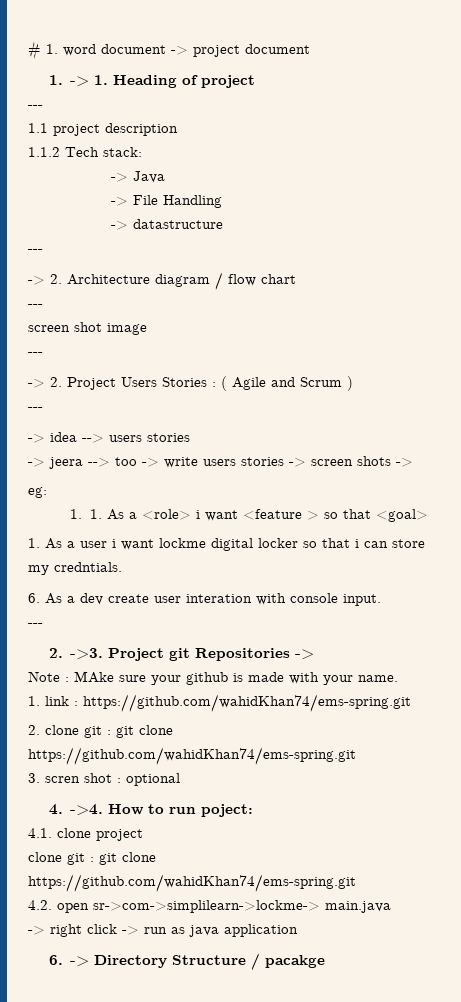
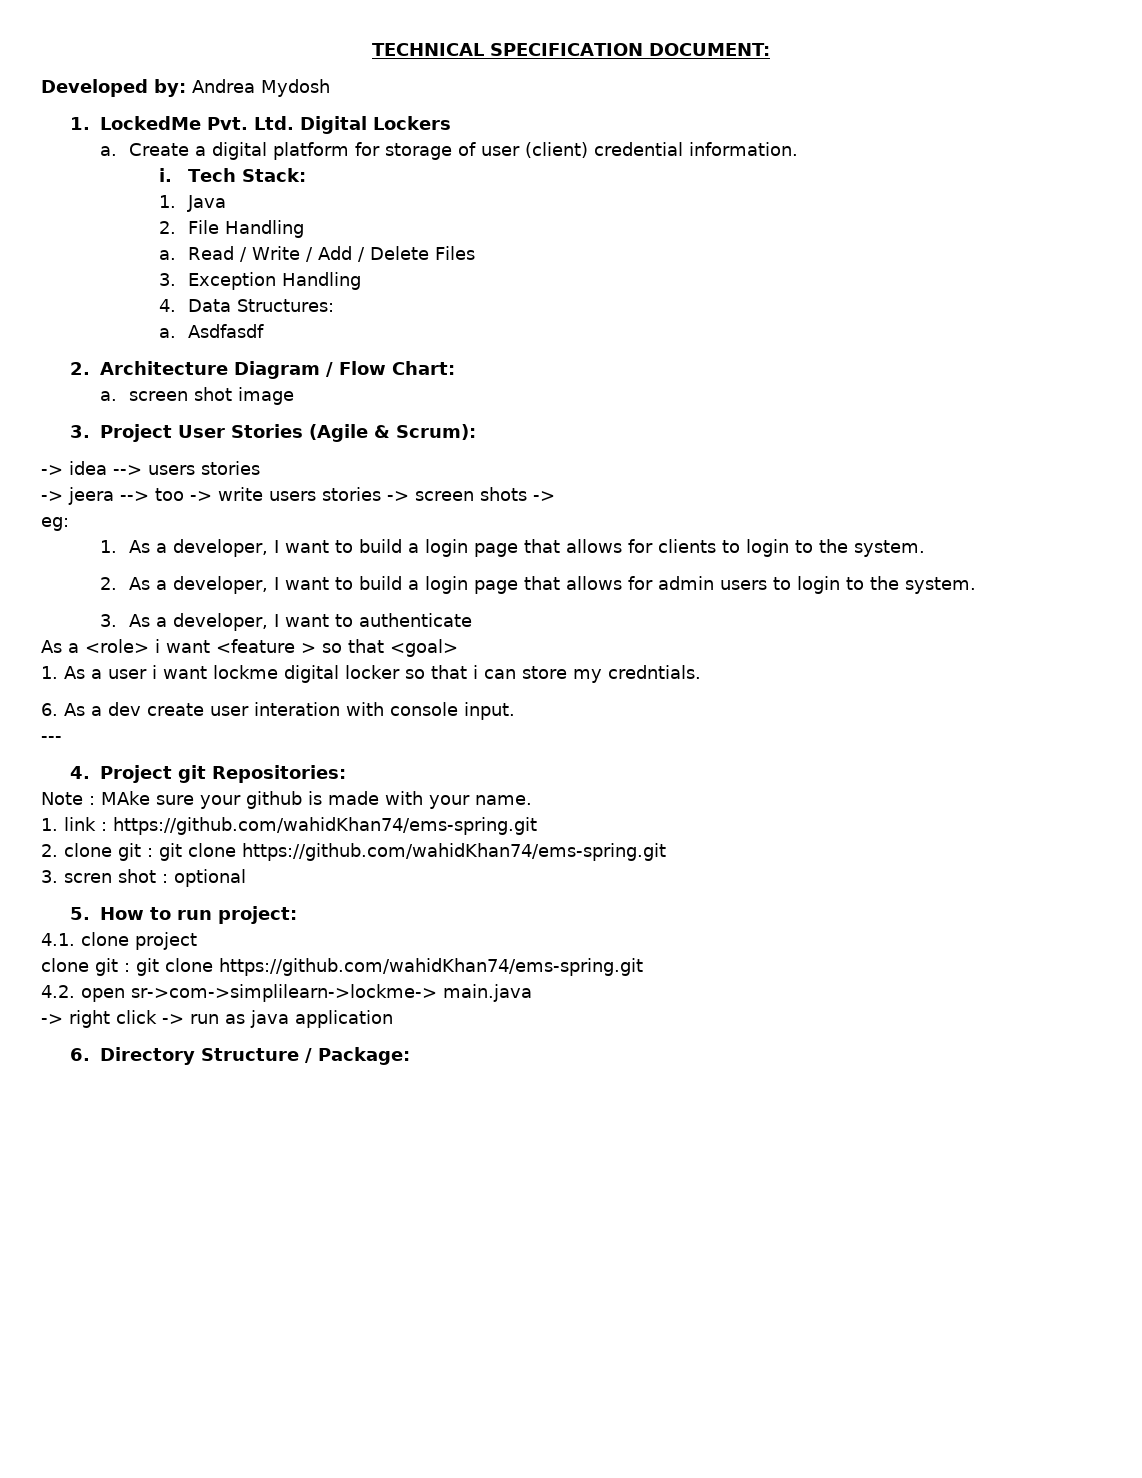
- # 1. word document -> project document
- 1. -> 1. Heading of project
- ---
- 1.1 project description
- 1.1.2 Tech stack:
- -> Java
+ TECHNICAL SPECIFICATION DOCUMENT:
+ Developed by: Andrea Mydosh
+ 1. LockedMe Pvt. Ltd. Digital Lockers
+ a. Create a digital platform for storage of user (client) credential information.
+ i. Tech Stack:
+ 1. Java
- -> File Handling
+ 2. File Handling
- -> datastructure
- ---
- -> 2. Architecture diagram / flow chart
- ---
- screen shot image
- ---
- -> 2. Project Users Stories : ( Agile and Scrum )
- ---
+ a. Read / Write / Add / Delete Files
+ 3. Exception Handling
+ 4. Data Structures:
+ a. Asdfasdf
+ 2. Architecture Diagram / Flow Chart:
+ a. screen shot image
+ 3. Project User Stories (Agile & Scrum):
- 1. 1. As a <role> i want <feature > so that <goal>
+ 1. As a developer, I want to build a login page that allows for clients to login to the system.
+ 2. As a developer, I want to build a login page that allows for admin users to login to the system.
+ 3. As a developer, I want to authenticate
+ As a <role> i want <feature > so that <goal>
- 2. ->3. Project git Repositories ->
+ 4. Project git Repositories:
- 4. ->4. How to run poject:
+ 5. How to run project:
- 6. -> Directory Structure / pacakge
+ 6. Directory Structure / Package:

